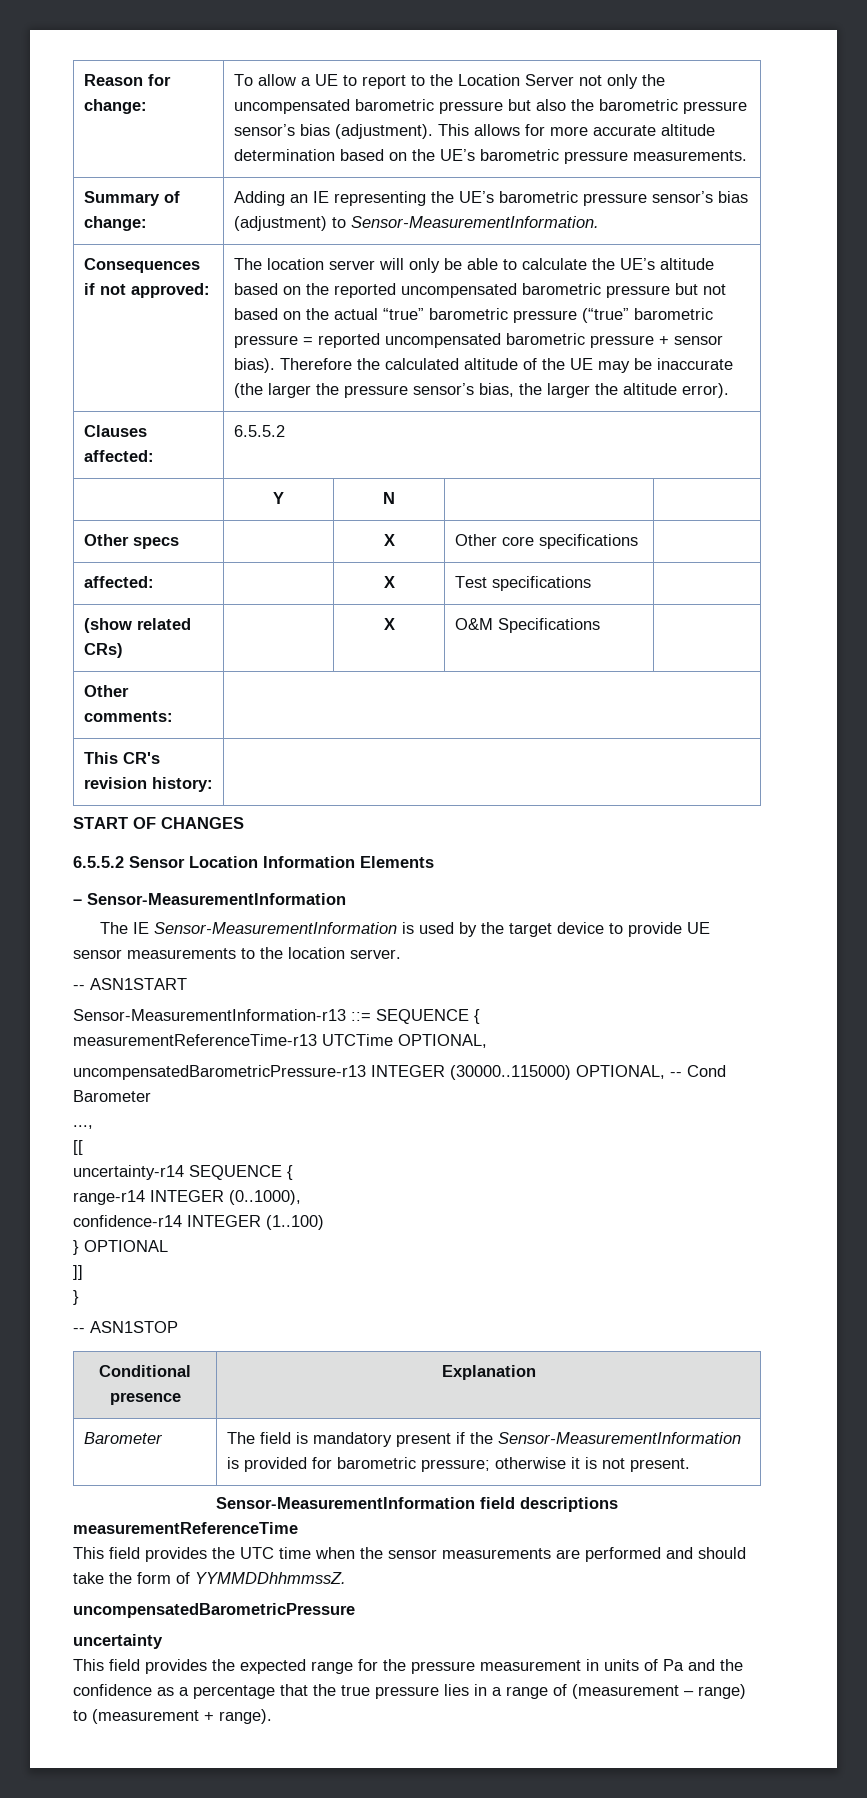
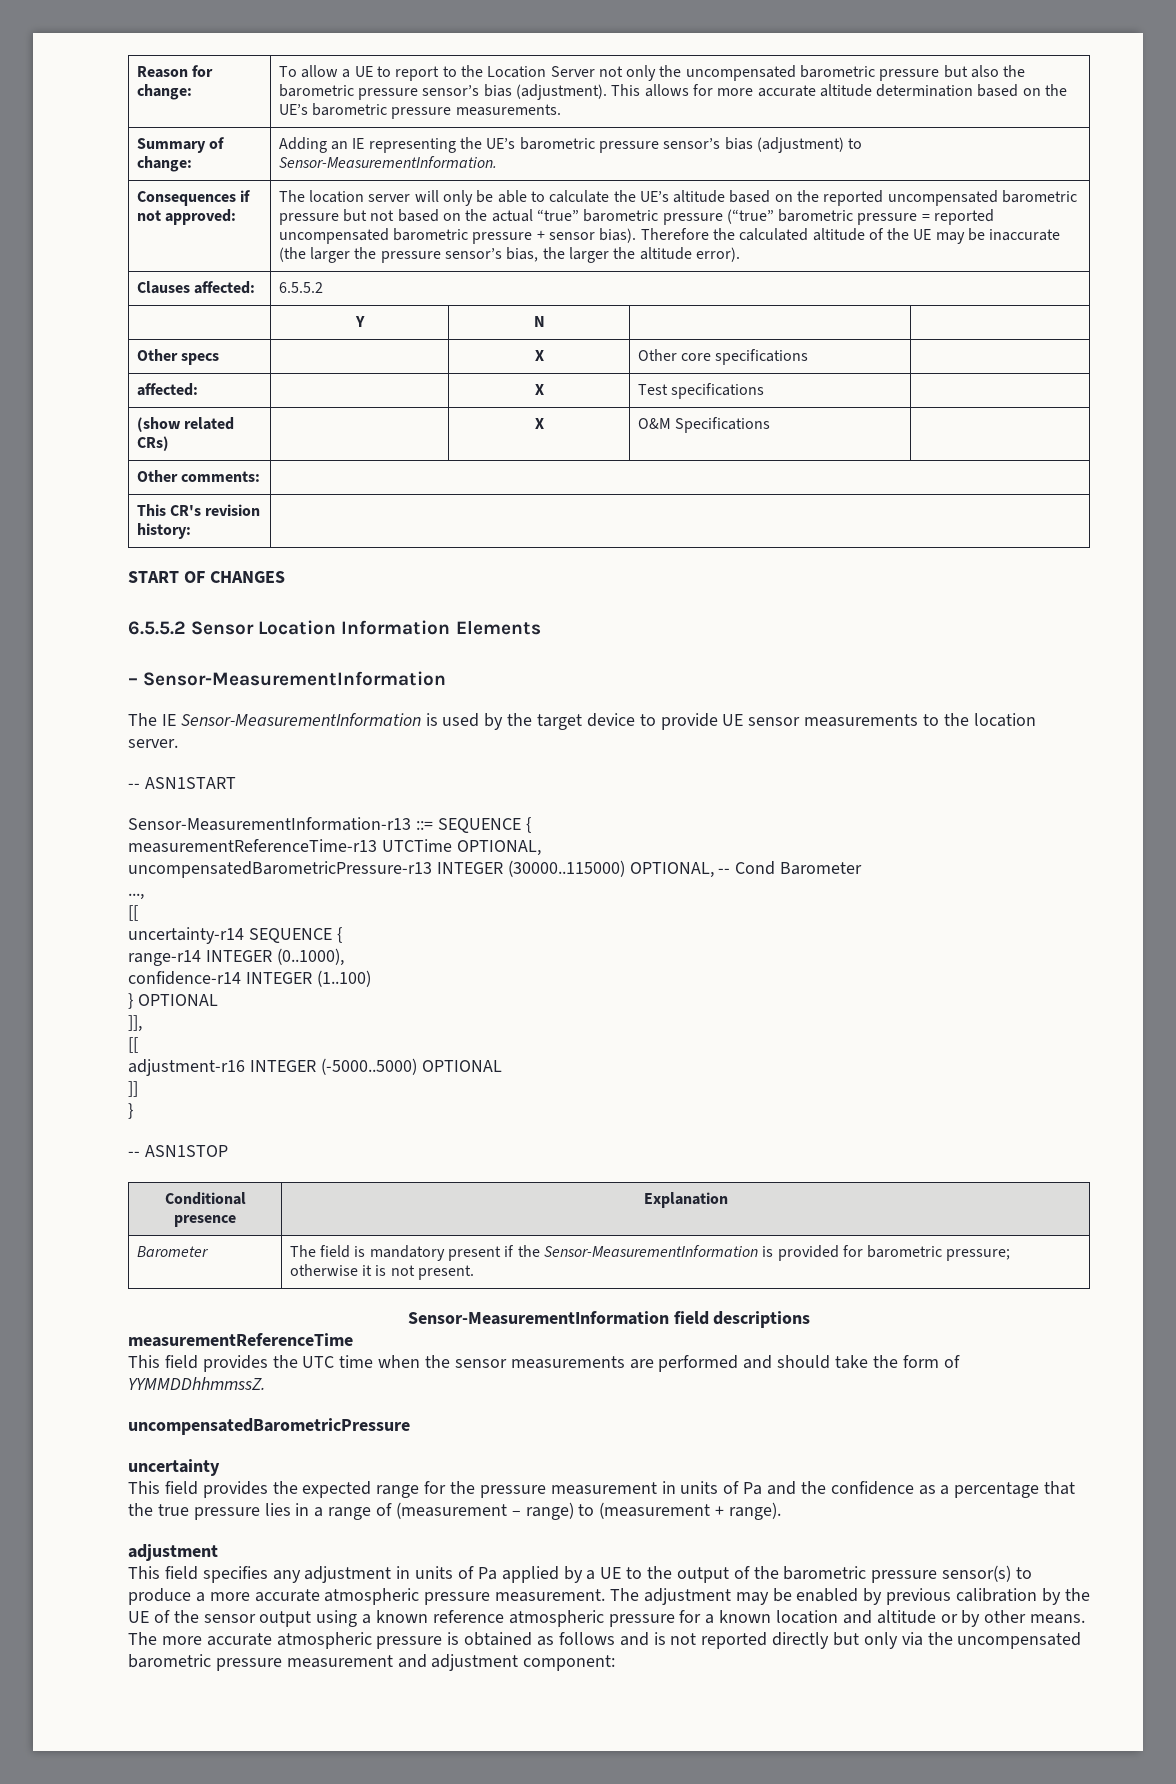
+ ]],
+ [[
+ adjustment-r16 INTEGER (-5000..5000) OPTIONAL
  This field provides the expected range for the pressure measurement in units of Pa and the confidence as a percentage that the true pressure lies in a range of (measurement – range) to (measurement + range).
+ adjustment
+ This field specifies any adjustment in units of Pa applied by a UE to the output of the barometric pressure sensor(s) to produce a more accurate atmospheric pressure measurement. The adjustment may be enabled by previous calibration by the UE of the sensor output using a known reference atmospheric pressure for a known location and altitude or by other means. The more accurate atmospheric pressure is obtained as follows and is not reported directly but only via the uncompensated barometric pressure measurement and adjustment component:

